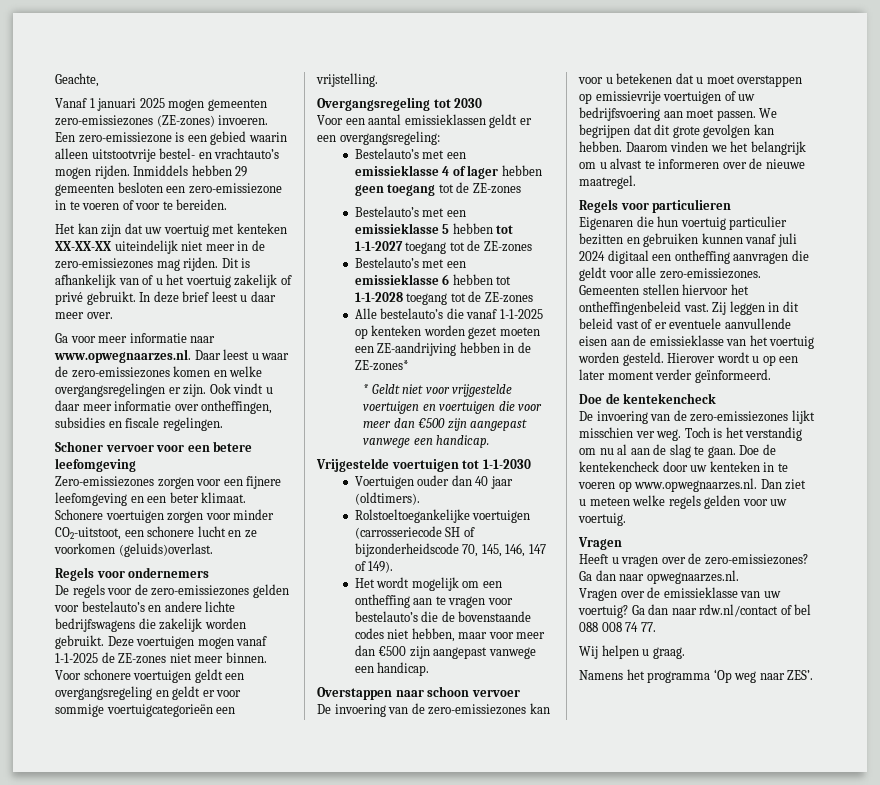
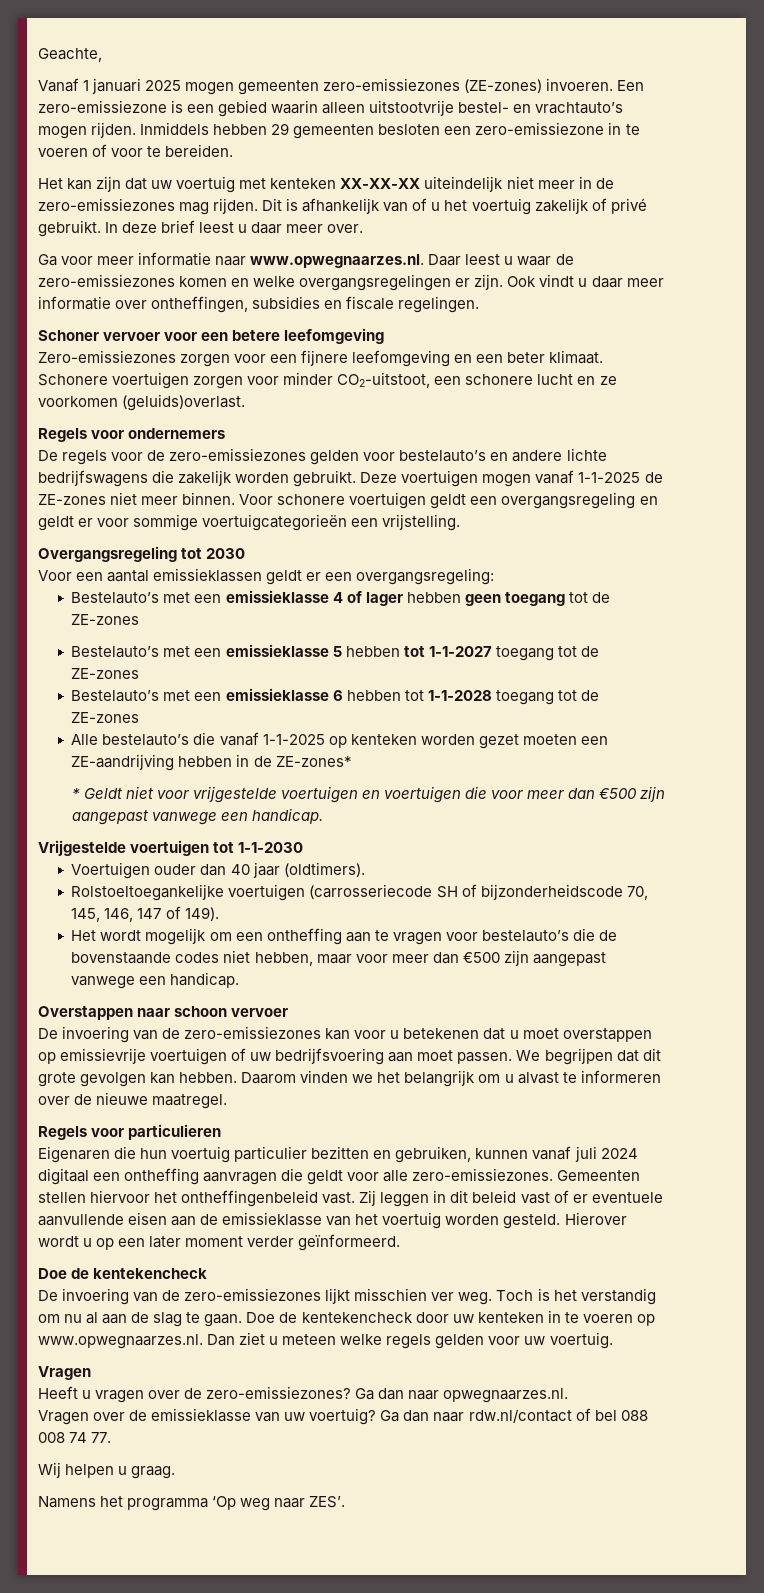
- Eigenaren die hun voertuig particulier bezitten en gebruiken kunnen vanaf juli 2024 digitaal een ontheffing aanvragen die geldt voor alle zero-emissiezones.
+ Eigenaren die hun voertuig particulier bezitten en gebruiken, kunnen vanaf juli 2024 digitaal een ontheffing aanvragen die geldt voor alle zero-emissiezones.

